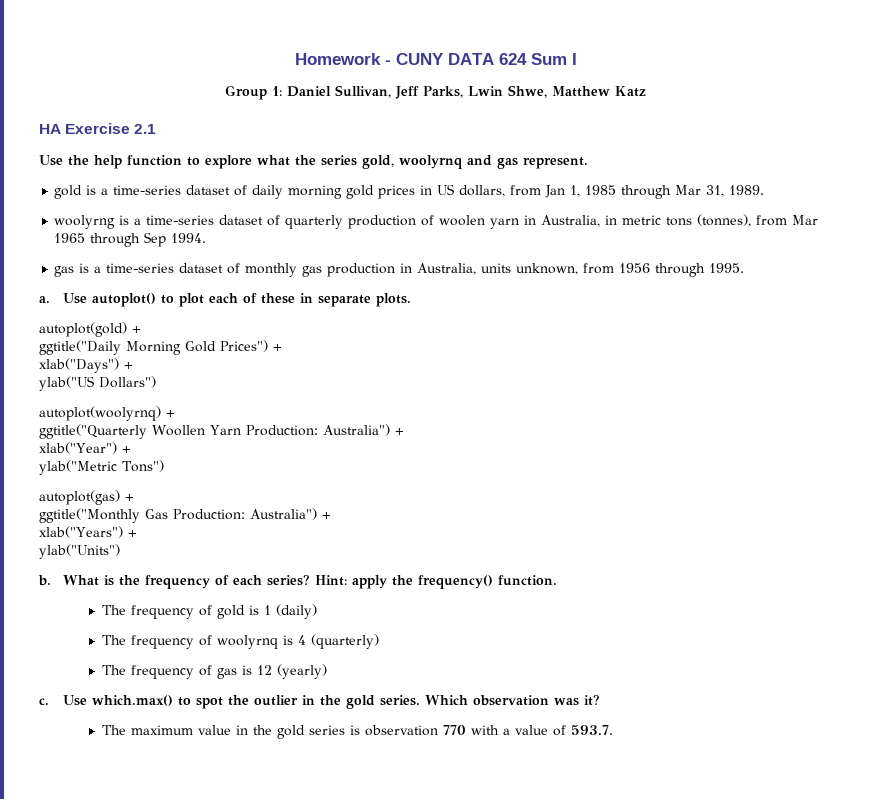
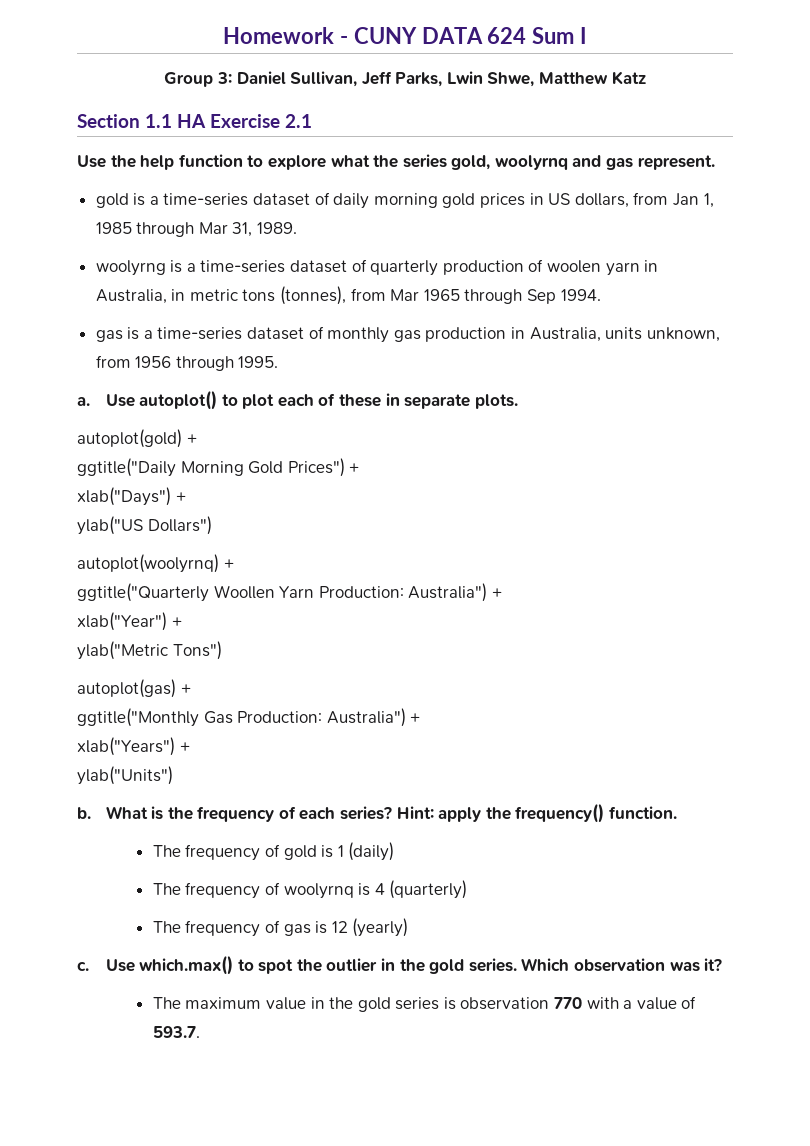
- Group 1: Daniel Sullivan, Jeff Parks, Lwin Shwe, Matthew Katz
+ Group 3: Daniel Sullivan, Jeff Parks, Lwin Shwe, Matthew Katz
- HA Exercise 2.1
+ Section 1.1 HA Exercise 2.1

